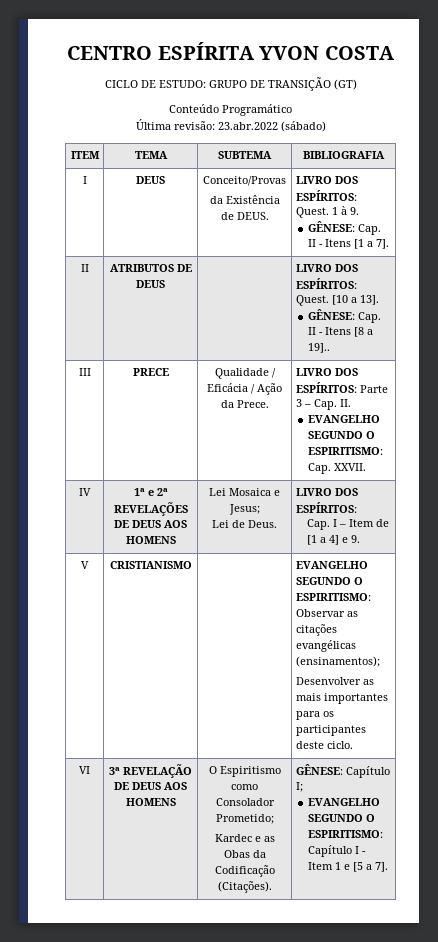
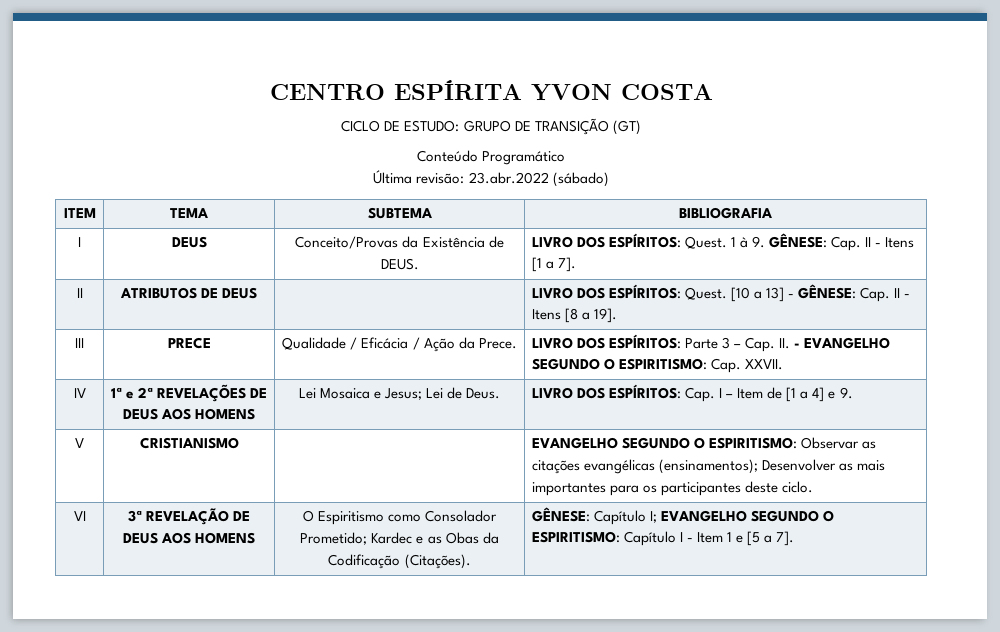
- I | DEUS | Conceito/Provas
- da Existência de DEUS. | LIVRO DOS ESPÍRITOS: Quest. 1 à 9.
- GÊNESE: Cap. II - Itens [1 a 7].
+ I | DEUS | Conceito/Provas da Existência de DEUS. | LIVRO DOS ESPÍRITOS: Quest. 1 à 9. GÊNESE: Cap. II - Itens [1 a 7].
- II | ATRIBUTOS DE DEUS | | LIVRO DOS ESPÍRITOS: Quest. [10 a 13].
- GÊNESE: Cap. II - Itens [8 a 19]..
+ II | ATRIBUTOS DE DEUS | | LIVRO DOS ESPÍRITOS: Quest. [10 a 13] - GÊNESE: Cap. II - Itens [8 a 19].
- III | PRECE | Qualidade / Eficácia / Ação da Prece. | LIVRO DOS ESPÍRITOS: Parte 3 – Cap. II.
- EVANGELHO SEGUNDO O ESPIRITISMO: Cap. XXVII.
+ III | PRECE | Qualidade / Eficácia / Ação da Prece. | LIVRO DOS ESPÍRITOS: Parte 3 – Cap. II. - EVANGELHO SEGUNDO O ESPIRITISMO: Cap. XXVII.
- IV | 1ª e 2ª REVELAÇÕES DE DEUS AOS HOMENS | Lei Mosaica e Jesus;
- Lei de Deus. | LIVRO DOS ESPÍRITOS:
- Cap. I – Item de [1 a 4] e 9.
+ IV | 1ª e 2ª REVELAÇÕES DE DEUS AOS HOMENS | Lei Mosaica e Jesus; Lei de Deus. | LIVRO DOS ESPÍRITOS: Cap. I – Item de [1 a 4] e 9.
- V | CRISTIANISMO | | EVANGELHO SEGUNDO O ESPIRITISMO: Observar as citações evangélicas (ensinamentos);
- Desenvolver as mais importantes para os participantes deste ciclo.
+ V | CRISTIANISMO | | EVANGELHO SEGUNDO O ESPIRITISMO: Observar as citações evangélicas (ensinamentos); Desenvolver as mais importantes para os participantes deste ciclo.
- VI | 3ª REVELAÇÃO DE DEUS AOS HOMENS | O Espiritismo como Consolador Prometido;
- Kardec e as Obas da Codificação (Citações). | GÊNESE: Capítulo I;
- EVANGELHO SEGUNDO O ESPIRITISMO: Capítulo I - Item 1 e [5 a 7].
+ VI | 3ª REVELAÇÃO DE DEUS AOS HOMENS | O Espiritismo como Consolador Prometido; Kardec e as Obas da Codificação (Citações). | GÊNESE: Capítulo I; EVANGELHO SEGUNDO O ESPIRITISMO: Capítulo I - Item 1 e [5 a 7].

